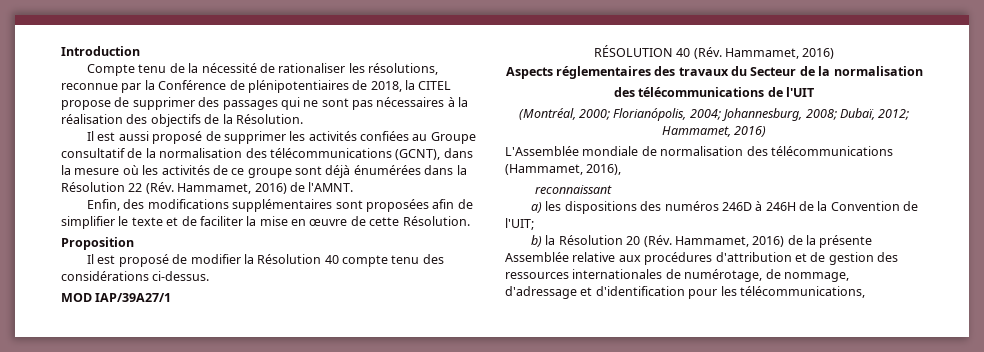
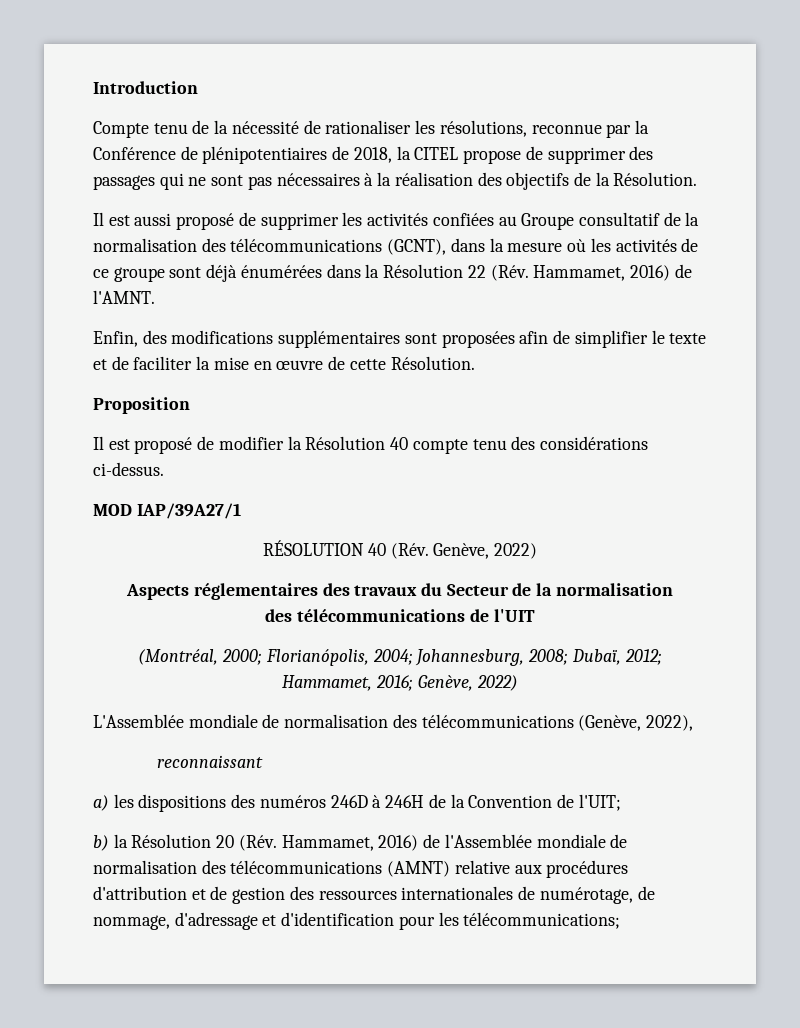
- RÉSOLUTION 40 (Rév. Hammamet, 2016)
+ RÉSOLUTION 40 (Rév. Genève, 2022)
- (Montréal, 2000; Florianópolis, 2004; Johannesburg, 2008; Dubaï, 2012; Hammamet, 2016)
+ (Montréal, 2000; Florianópolis, 2004; Johannesburg, 2008; Dubaï, 2012; Hammamet, 2016; Genève, 2022)
- L'Assemblée mondiale de normalisation des télécommunications (Hammamet, 2016),
+ L'Assemblée mondiale de normalisation des télécommunications (Genève, 2022),
- b) la Résolution 20 (Rév. Hammamet, 2016) de la présente Assemblée relative aux procédures d'attribution et de gestion des ressources internationales de numérotage, de nommage, d'adressage et d'identification pour les télécommunications,
+ b) la Résolution 20 (Rév. Hammamet, 2016) de l'Assemblée mondiale de normalisation des télécommunications (AMNT) relative aux procédures d'attribution et de gestion des ressources internationales de numérotage, de nommage, d'adressage et d'identification pour les télécommunications;

